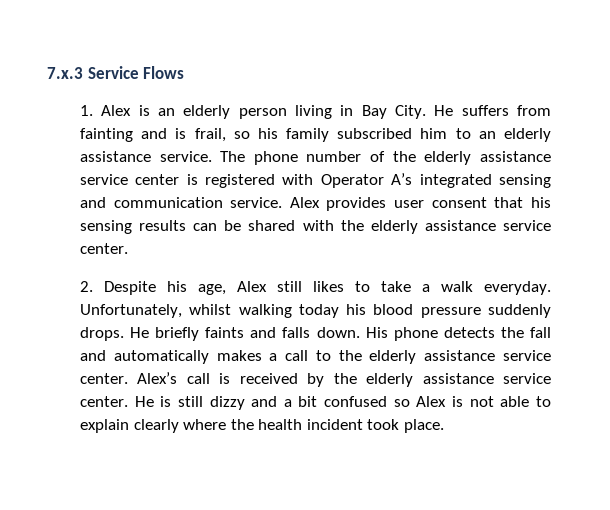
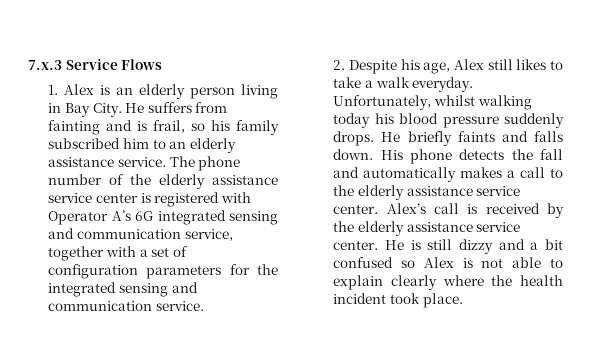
- The phone number of the elderly assistance service center is registered with Operator A’s integrated sensing and communication service. Alex provides user consent that his sensing results can be shared with the elderly assistance service center.
+ The phone number of the elderly assistance service center is registered with Operator A’s 6G integrated sensing and communication service, together with a set of configuration parameters for the integrated sensing and communication service.

